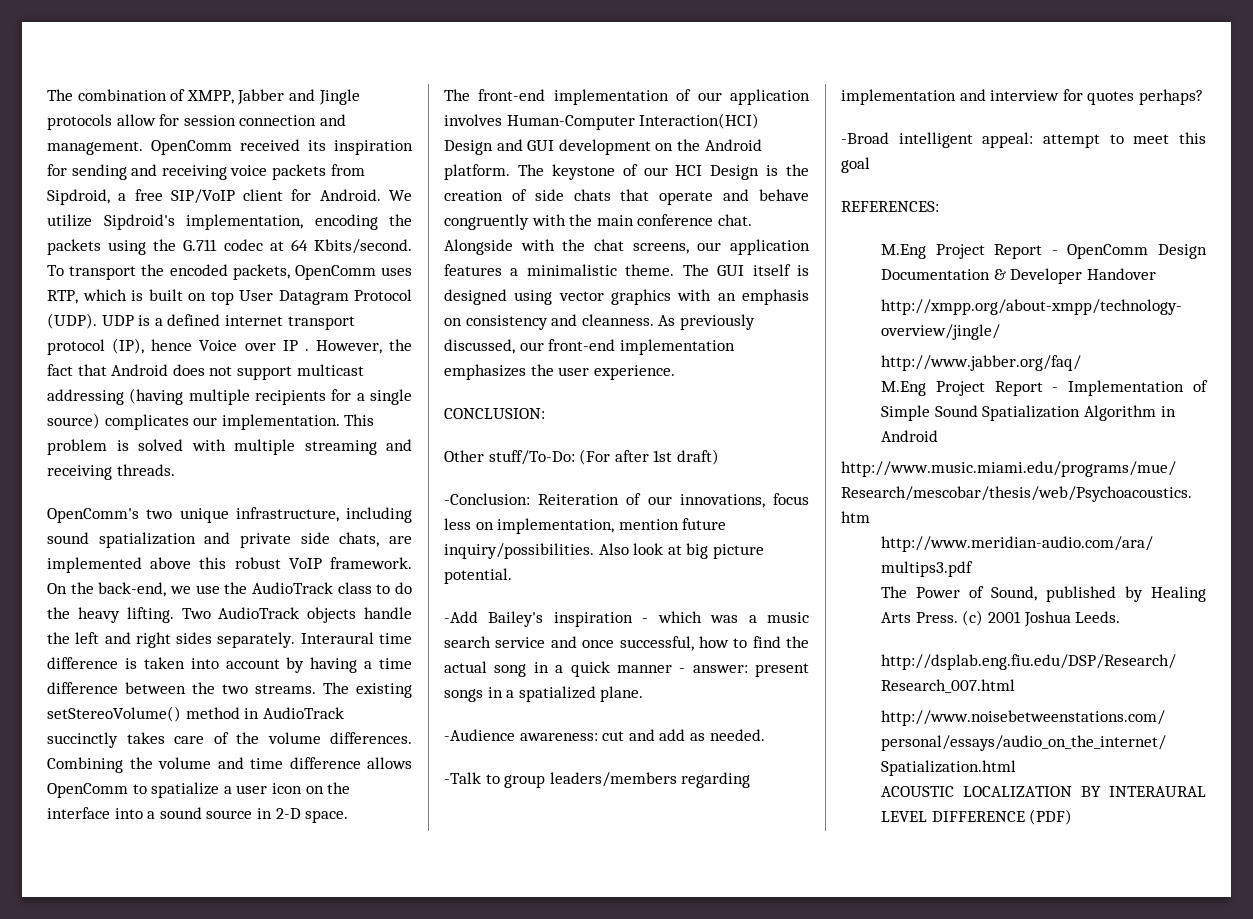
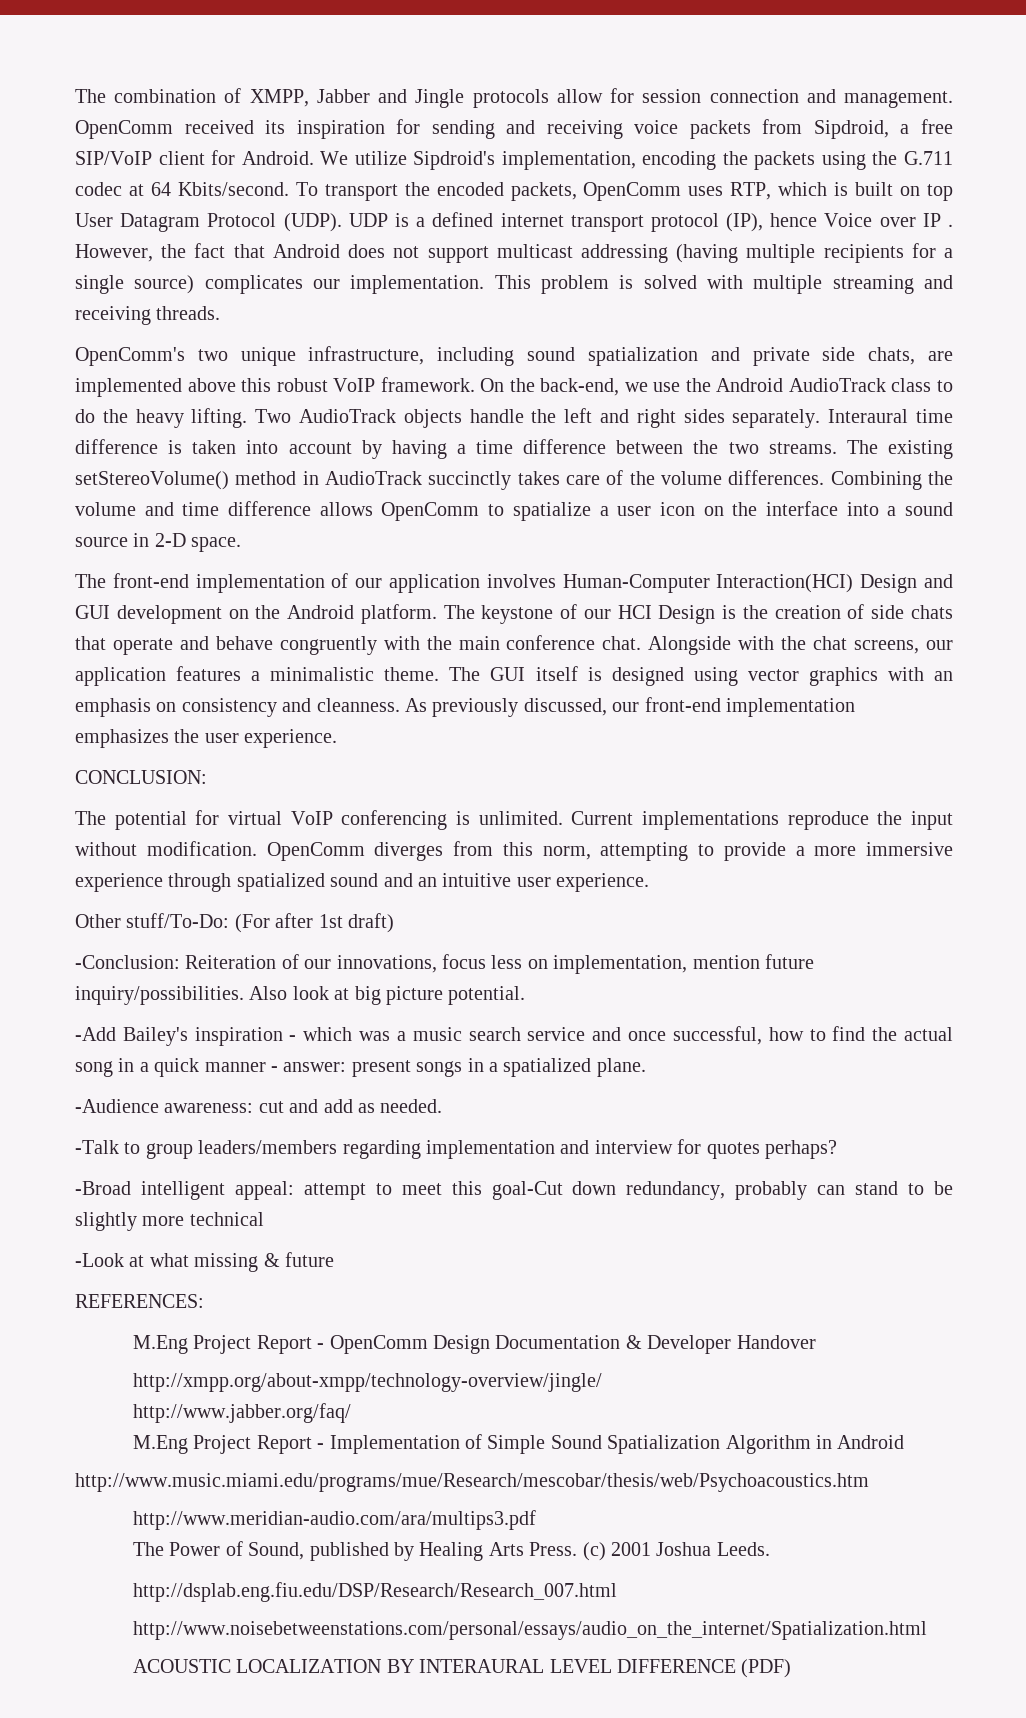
- On the back-end, we use the AudioTrack class to do the heavy lifting.
+ On the back-end, we use the Android AudioTrack class to do the heavy lifting.
+ The potential for virtual VoIP conferencing is unlimited. Current implementations reproduce the input without modification. OpenComm diverges from this norm, attempting to provide a more immersive experience through spatialized sound and an intuitive user experience.
- -Broad intelligent appeal: attempt to meet this goal
+ -Broad intelligent appeal: attempt to meet this goal-Cut down redundancy, probably can stand to be slightly more technical
+ -Look at what missing & future

